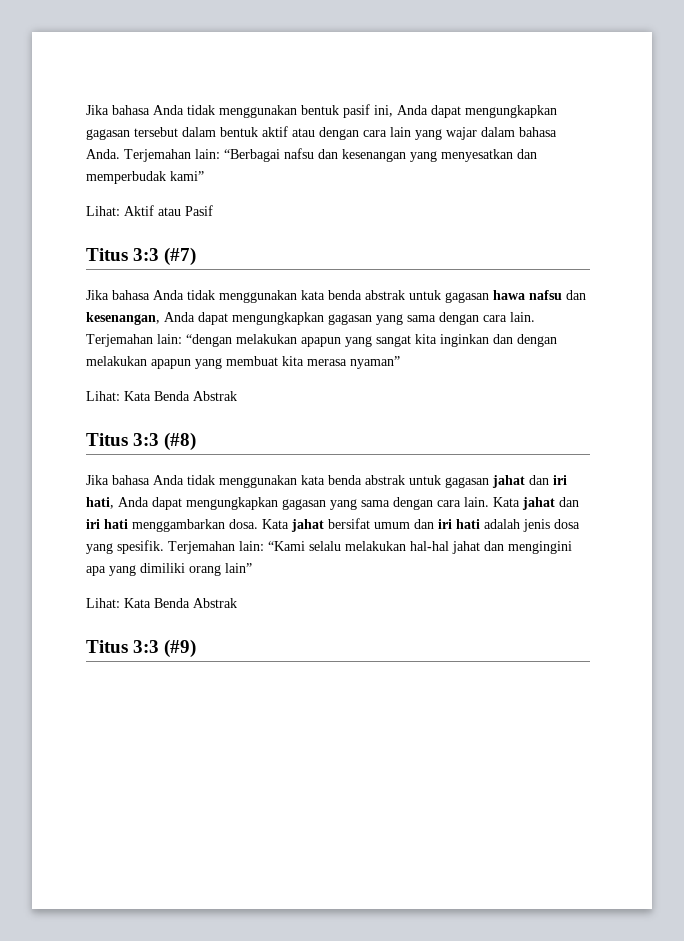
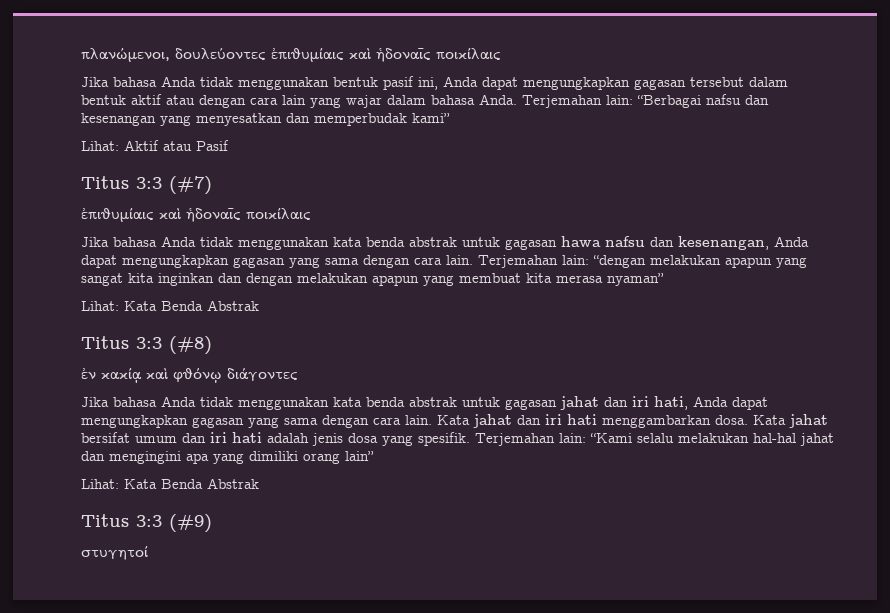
+ πλανώμενοι, δουλεύοντες ἐπιθυμίαις καὶ ἡδοναῖς ποικίλαις
  Titus 3:3 (#7)
+ ἐπιθυμίαις καὶ ἡδοναῖς ποικίλαις
+ ἐν κακίᾳ καὶ φθόνῳ διάγοντες
+ στυγητοί

